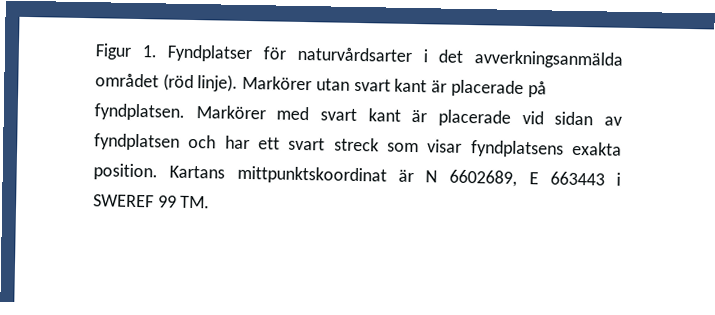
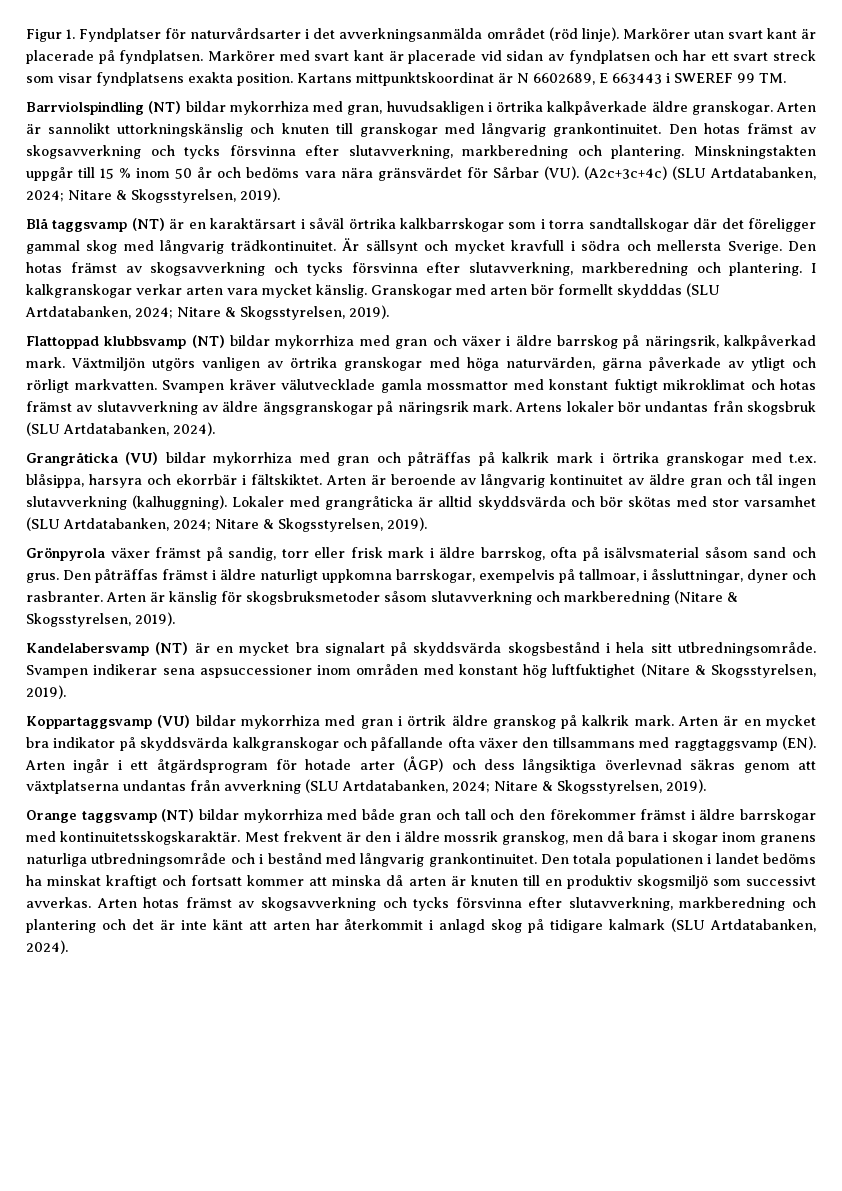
+ Barrviolspindling (NT) bildar mykorrhiza med gran, huvudsakligen i örtrika kalkpåverkade äldre granskogar. Arten är sannolikt uttorkningskänslig och knuten till granskogar med långvarig grankontinuitet. Den hotas främst av skogsavverkning och tycks försvinna efter slutavverkning, markberedning och plantering. Minskningstakten uppgår till 15 % inom 50 år och bedöms vara nära gränsvärdet för Sårbar (VU). (A2c+3c+4c) (SLU Artdatabanken, 2024; Nitare & Skogsstyrelsen, 2019).
+ Blå taggsvamp (NT) är en karaktärsart i såväl örtrika kalkbarrskogar som i torra sandtallskogar där det föreligger gammal skog med långvarig trädkontinuitet. Är sällsynt och mycket kravfull i södra och mellersta Sverige. Den hotas främst av skogsavverkning och tycks försvinna efter slutavverkning, markberedning och plantering. I kalkgranskogar verkar arten vara mycket känslig. Granskogar med arten bör formellt skydddas (SLU Artdatabanken, 2024; Nitare & Skogsstyrelsen, 2019).
+ Flattoppad klubbsvamp (NT) bildar mykorrhiza med gran och växer i äldre barrskog på näringsrik, kalkpåverkad mark. Växtmiljön utgörs vanligen av örtrika granskogar med höga naturvärden, gärna påverkade av ytligt och rörligt markvatten. Svampen kräver välutvecklade gamla mossmattor med konstant fuktigt mikroklimat och hotas främst av slutavverkning av äldre ängsgranskogar på näringsrik mark. Artens lokaler bör undantas från skogsbruk (SLU Artdatabanken, 2024).
+ Grangråticka (VU) bildar mykorrhiza med gran och påträffas på kalkrik mark i örtrika granskogar med t.ex. blåsippa, harsyra och ekorrbär i fältskiktet. Arten är beroende av långvarig kontinuitet av äldre gran och tål ingen slutavverkning (kalhuggning). Lokaler med grangråticka är alltid skyddsvärda och bör skötas med stor varsamhet (SLU Artdatabanken, 2024; Nitare & Skogsstyrelsen, 2019).
+ Grönpyrola växer främst på sandig, torr eller frisk mark i äldre barrskog, ofta på isälvsmaterial såsom sand och grus. Den påträffas främst i äldre naturligt uppkomna barrskogar, exempelvis på tallmoar, i åssluttningar, dyner och rasbranter. Arten är känslig för skogsbruksmetoder såsom slutavverkning och markberedning (Nitare & Skogsstyrelsen, 2019).
+ Kandelabersvamp (NT) är en mycket bra signalart på skyddsvärda skogsbestånd i hela sitt utbredningsområde. Svampen indikerar sena aspsuccessioner inom områden med konstant hög luftfuktighet (Nitare & Skogsstyrelsen, 2019).
+ Koppartaggsvamp (VU) bildar mykorrhiza med gran i örtrik äldre granskog på kalkrik mark. Arten är en mycket bra indikator på skyddsvärda kalkgranskogar och påfallande ofta växer den tillsammans med raggtaggsvamp (EN). Arten ingår i ett åtgärdsprogram för hotade arter (ÅGP) och dess långsiktiga överlevnad säkras genom att växtplatserna undantas från avverkning (SLU Artdatabanken, 2024; Nitare & Skogsstyrelsen, 2019).
+ Orange taggsvamp (NT) bildar mykorrhiza med både gran och tall och den förekommer främst i äldre barrskogar med kontinuitetsskogskaraktär. Mest frekvent är den i äldre mossrik granskog, men då bara i skogar inom granens naturliga utbredningsområde och i bestånd med långvarig grankontinuitet. Den totala populationen i landet bedöms ha minskat kraftigt och fortsatt kommer att minska då arten är knuten till en produktiv skogsmiljö som successivt avverkas. Arten hotas främst av skogsavverkning och tycks försvinna efter slutavverkning, markberedning och plantering och det är inte känt att arten har återkommit i anlagd skog på tidigare kalmark (SLU Artdatabanken, 2024).

